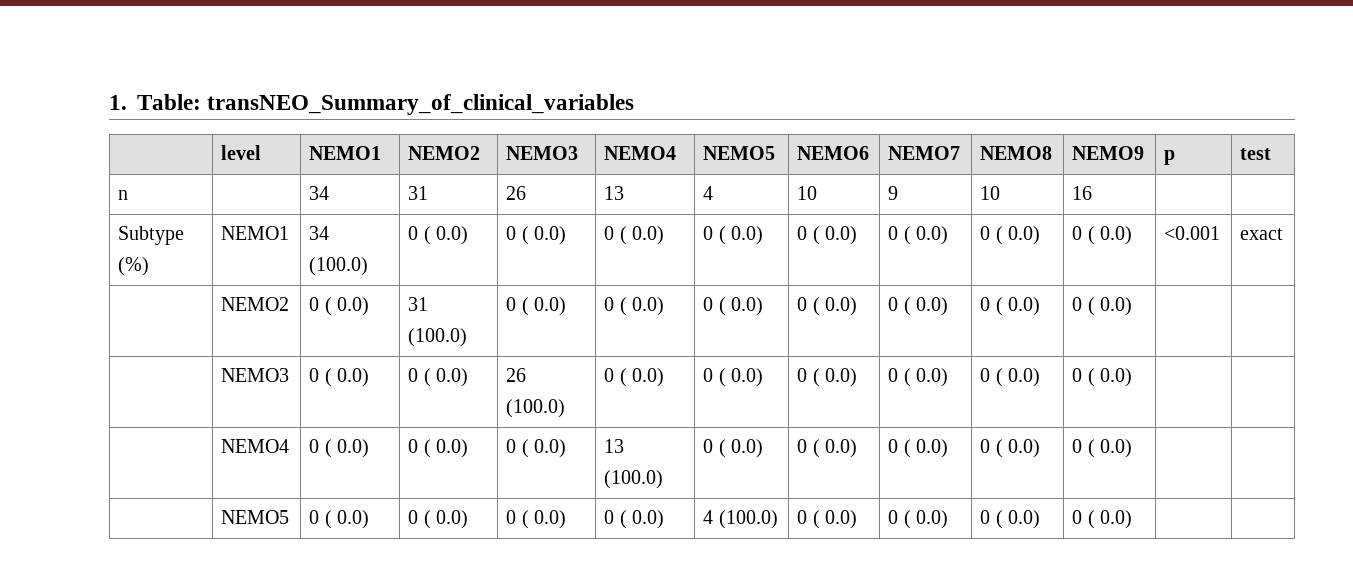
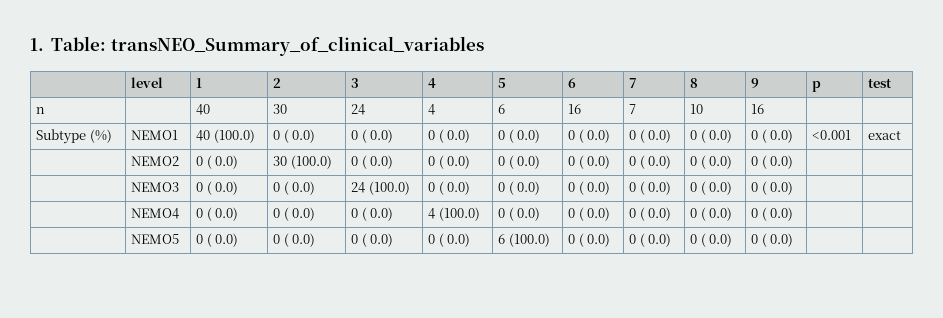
- | level | NEMO1 | NEMO2 | NEMO3 | NEMO4 | NEMO5 | NEMO6 | NEMO7 | NEMO8 | NEMO9 | p | test
- n | | 34 | 31 | 26 | 13 | 4 | 10 | 9 | 10 | 16 | |
+ | level | 1 | 2 | 3 | 4 | 5 | 6 | 7 | 8 | 9 | p | test
+ n | | 40 | 30 | 24 | 4 | 6 | 16 | 7 | 10 | 16 | |
- Subtype (%) | NEMO1 | 34 (100.0) | 0 ( 0.0) | 0 ( 0.0) | 0 ( 0.0) | 0 ( 0.0) | 0 ( 0.0) | 0 ( 0.0) | 0 ( 0.0) | 0 ( 0.0) | <0.001 | exact
+ Subtype (%) | NEMO1 | 40 (100.0) | 0 ( 0.0) | 0 ( 0.0) | 0 ( 0.0) | 0 ( 0.0) | 0 ( 0.0) | 0 ( 0.0) | 0 ( 0.0) | 0 ( 0.0) | <0.001 | exact
- | NEMO2 | 0 ( 0.0) | 31 (100.0) | 0 ( 0.0) | 0 ( 0.0) | 0 ( 0.0) | 0 ( 0.0) | 0 ( 0.0) | 0 ( 0.0) | 0 ( 0.0) | |
+ | NEMO2 | 0 ( 0.0) | 30 (100.0) | 0 ( 0.0) | 0 ( 0.0) | 0 ( 0.0) | 0 ( 0.0) | 0 ( 0.0) | 0 ( 0.0) | 0 ( 0.0) | |
- | NEMO3 | 0 ( 0.0) | 0 ( 0.0) | 26 (100.0) | 0 ( 0.0) | 0 ( 0.0) | 0 ( 0.0) | 0 ( 0.0) | 0 ( 0.0) | 0 ( 0.0) | |
+ | NEMO3 | 0 ( 0.0) | 0 ( 0.0) | 24 (100.0) | 0 ( 0.0) | 0 ( 0.0) | 0 ( 0.0) | 0 ( 0.0) | 0 ( 0.0) | 0 ( 0.0) | |
- | NEMO4 | 0 ( 0.0) | 0 ( 0.0) | 0 ( 0.0) | 13 (100.0) | 0 ( 0.0) | 0 ( 0.0) | 0 ( 0.0) | 0 ( 0.0) | 0 ( 0.0) | |
+ | NEMO4 | 0 ( 0.0) | 0 ( 0.0) | 0 ( 0.0) | 4 (100.0) | 0 ( 0.0) | 0 ( 0.0) | 0 ( 0.0) | 0 ( 0.0) | 0 ( 0.0) | |
- | NEMO5 | 0 ( 0.0) | 0 ( 0.0) | 0 ( 0.0) | 0 ( 0.0) | 4 (100.0) | 0 ( 0.0) | 0 ( 0.0) | 0 ( 0.0) | 0 ( 0.0) | |
+ | NEMO5 | 0 ( 0.0) | 0 ( 0.0) | 0 ( 0.0) | 0 ( 0.0) | 6 (100.0) | 0 ( 0.0) | 0 ( 0.0) | 0 ( 0.0) | 0 ( 0.0) | |

